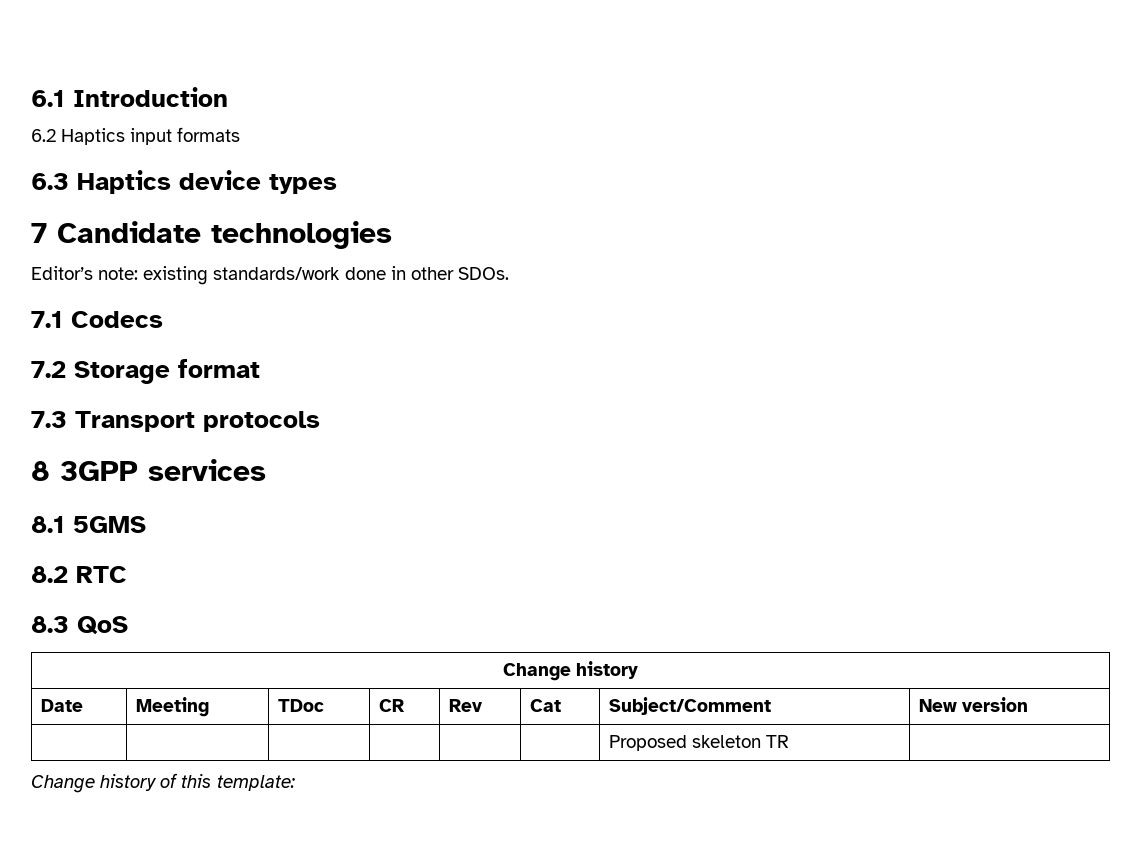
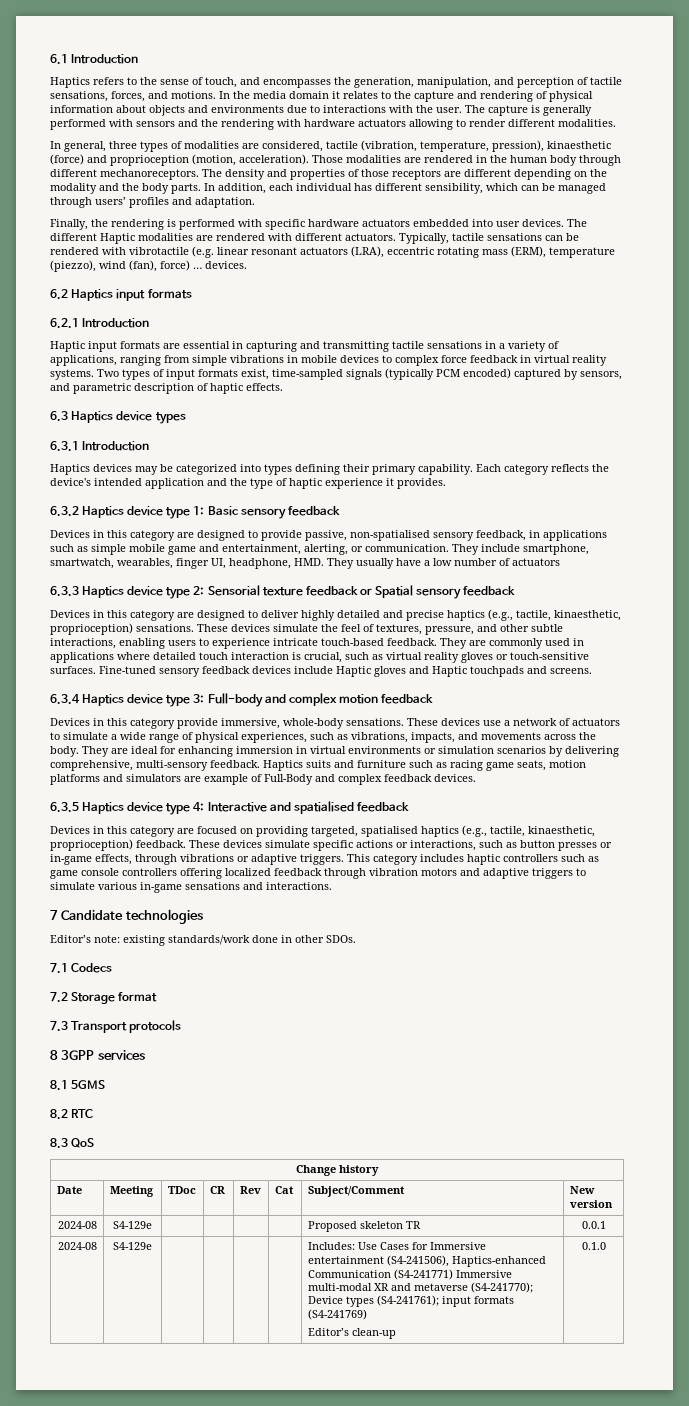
+ Haptics refers to the sense of touch, and encompasses the generation, manipulation, and perception of tactile sensations, forces, and motions. In the media domain it relates to the capture and rendering of physical information about objects and environments due to interactions with the user. The capture is generally performed with sensors and the rendering with hardware actuators allowing to render different modalities.
+ In general, three types of modalities are considered, tactile (vibration, temperature, pression), kinaesthetic (force) and proprioception (motion, acceleration). Those modalities are rendered in the human body through different mechanoreceptors. The density and properties of those receptors are different depending on the modality and the body parts. In addition, each individual has different sensibility, which can be managed through users’ profiles and adaptation.
+ Finally, the rendering is performed with specific hardware actuators embedded into user devices. The different Haptic modalities are rendered with different actuators. Typically, tactile sensations can be rendered with vibrotactile (e.g. linear resonant actuators (LRA), eccentric rotating mass (ERM), temperature (piezzo), wind (fan), force) … devices.
  6.2 Haptics input formats
+ 6.2.1 Introduction
+ Haptic input formats are essential in capturing and transmitting tactile sensations in a variety of applications, ranging from simple vibrations in mobile devices to complex force feedback in virtual reality systems. Two types of input formats exist, time-sampled signals (typically PCM encoded) captured by sensors, and parametric description of haptic effects.
  6.3 Haptics device types
+ 6.3.1 Introduction
+ Haptics devices may be categorized into types defining their primary capability. Each category reflects the device's intended application and the type of haptic experience it provides.
+ 6.3.2 Haptics device type 1: Basic sensory feedback
+ Devices in this category are designed to provide passive, non-spatialised sensory feedback, in applications such as simple mobile game and entertainment, alerting, or communication. They include smartphone, smartwatch, wearables, finger UI, headphone, HMD. They usually have a low number of actuators
+ 6.3.3 Haptics device type 2: Sensorial texture feedback or Spatial sensory feedback
+ Devices in this category are designed to deliver highly detailed and precise haptics (e.g., tactile, kinaesthetic, proprioception) sensations. These devices simulate the feel of textures, pressure, and other subtle interactions, enabling users to experience intricate touch-based feedback. They are commonly used in applications where detailed touch interaction is crucial, such as virtual reality gloves or touch-sensitive surfaces. Fine-tuned sensory feedback devices include Haptic gloves and Haptic touchpads and screens.
+ 6.3.4 Haptics device type 3: Full-body and complex motion feedback
+ Devices in this category provide immersive, whole-body sensations. These devices use a network of actuators to simulate a wide range of physical experiences, such as vibrations, impacts, and movements across the body. They are ideal for enhancing immersion in virtual environments or simulation scenarios by delivering comprehensive, multi-sensory feedback. Haptics suits and furniture such as racing game seats, motion platforms and simulators are example of Full-Body and complex feedback devices.
+ 6.3.5 Haptics device type 4: Interactive and spatialised feedback
+ Devices in this category are focused on providing targeted, spatialised haptics (e.g., tactile, kinaesthetic, proprioception) feedback. These devices simulate specific actions or interactions, such as button presses or in-game effects, through vibrations or adaptive triggers. This category includes haptic controllers such as game console controllers offering localized feedback through vibration motors and adaptive triggers to simulate various in-game sensations and interactions.
- | | | | | | Proposed skeleton TR |
- Change history of this template:
+ 2024-08 | S4-129e | | | | | Proposed skeleton TR | 0.0.1
+ 2024-08 | S4-129e | | | | | Includes: Use Cases for Immersive entertainment (S4-241506), Haptics-enhanced Communication (S4-241771) Immersive multi-modal XR and metaverse (S4-241770); Device types (S4-241761); input formats (S4-241769)
+ Editor’s clean-up | 0.1.0

